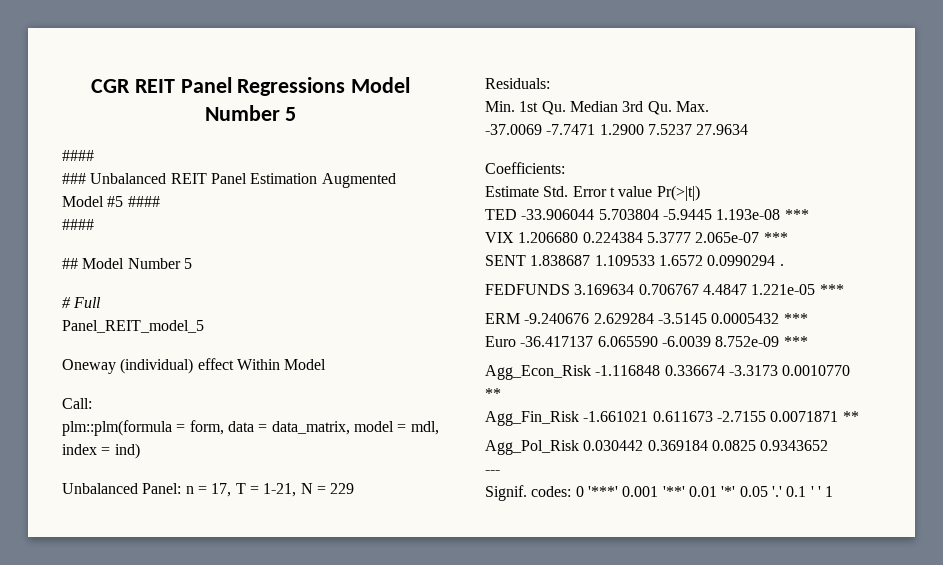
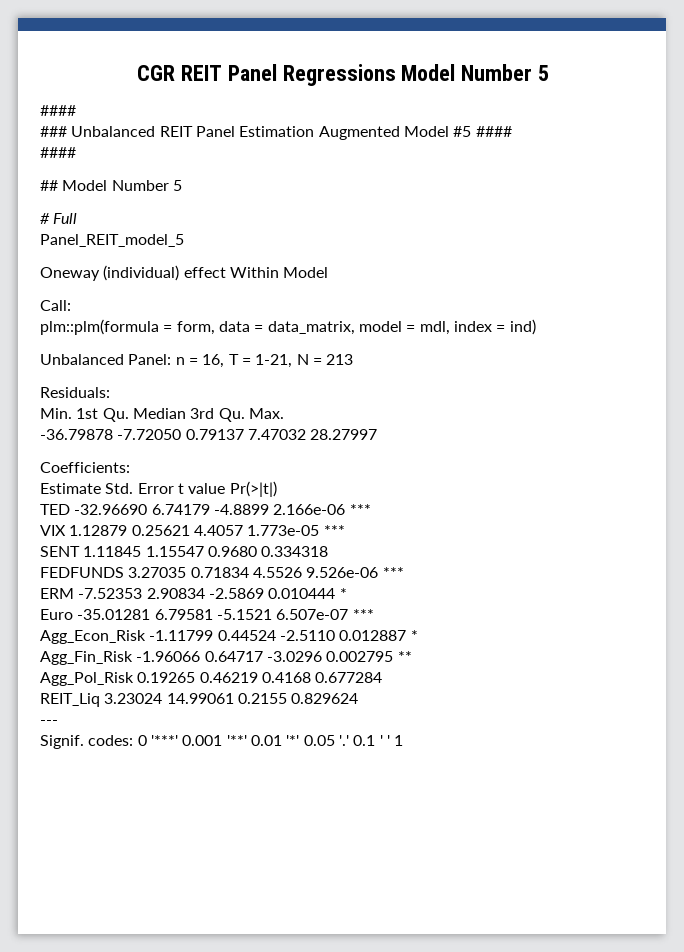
- Unbalanced Panel: n = 17, T = 1-21, N = 229
+ Unbalanced Panel: n = 16, T = 1-21, N = 213
- -37.0069 -7.7471 1.2900 7.5237 27.9634
+ -36.79878 -7.72050 0.79137 7.47032 28.27997
- TED -33.906044 5.703804 -5.9445 1.193e-08 ***
- VIX 1.206680 0.224384 5.3777 2.065e-07 ***
- SENT 1.838687 1.109533 1.6572 0.0990294 .
- FEDFUNDS 3.169634 0.706767 4.4847 1.221e-05 ***
- ERM -9.240676 2.629284 -3.5145 0.0005432 ***
- Euro -36.417137 6.065590 -6.0039 8.752e-09 ***
- Agg_Econ_Risk -1.116848 0.336674 -3.3173 0.0010770 **
- Agg_Fin_Risk -1.661021 0.611673 -2.7155 0.0071871 **
- Agg_Pol_Risk 0.030442 0.369184 0.0825 0.9343652
+ TED -32.96690 6.74179 -4.8899 2.166e-06 ***
+ VIX 1.12879 0.25621 4.4057 1.773e-05 ***
+ SENT 1.11845 1.15547 0.9680 0.334318
+ FEDFUNDS 3.27035 0.71834 4.5526 9.526e-06 ***
+ ERM -7.52353 2.90834 -2.5869 0.010444 *
+ Euro -35.01281 6.79581 -5.1521 6.507e-07 ***
+ Agg_Econ_Risk -1.11799 0.44524 -2.5110 0.012887 *
+ Agg_Fin_Risk -1.96066 0.64717 -3.0296 0.002795 **
+ Agg_Pol_Risk 0.19265 0.46219 0.4168 0.677284
+ REIT_Liq 3.23024 14.99061 0.2155 0.829624

